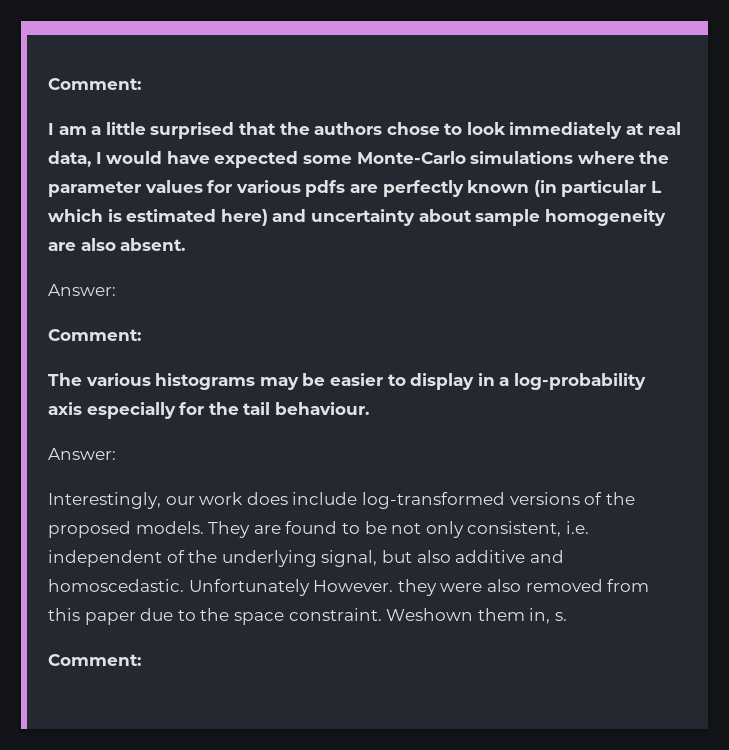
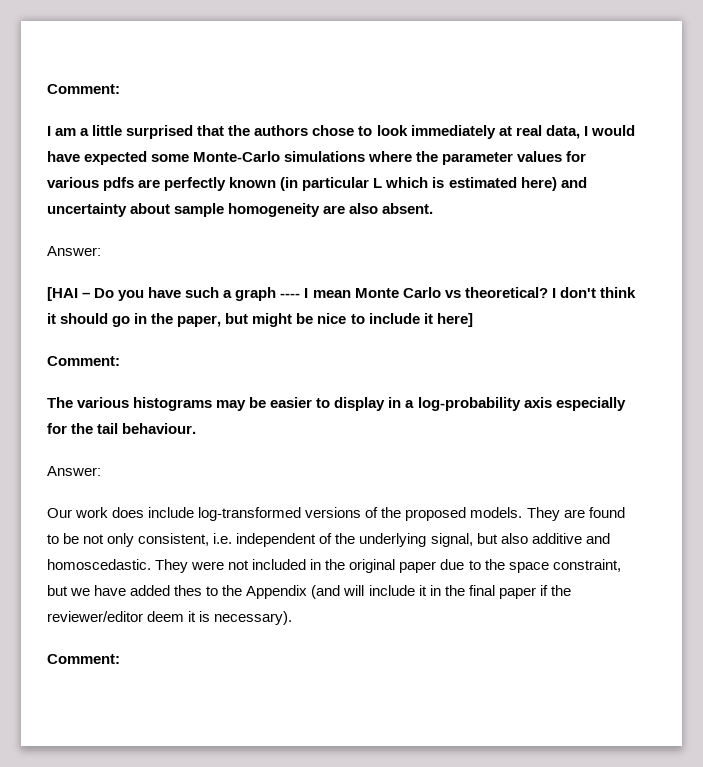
+ [HAI – Do you have such a graph ---- I mean Monte Carlo vs theoretical? I don't think it should go in the paper, but might be nice to include it here]
- Interestingly, our work does include log-transformed versions of the proposed models.
+ Our work does include log-transformed versions of the proposed models.
- Unfortunately However. they were also removed from this paper due to the space constraint. Weshown them in, s.
+ They were not included in the original paper due to the space constraint, but we have added thes to the Appendix (and will include it in the final paper if the reviewer/editor deem it is necessary).

